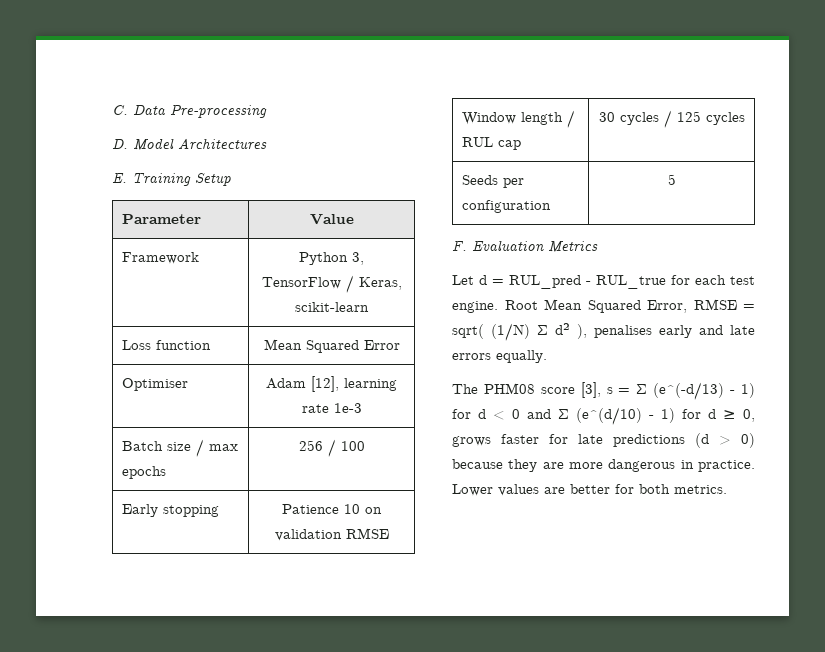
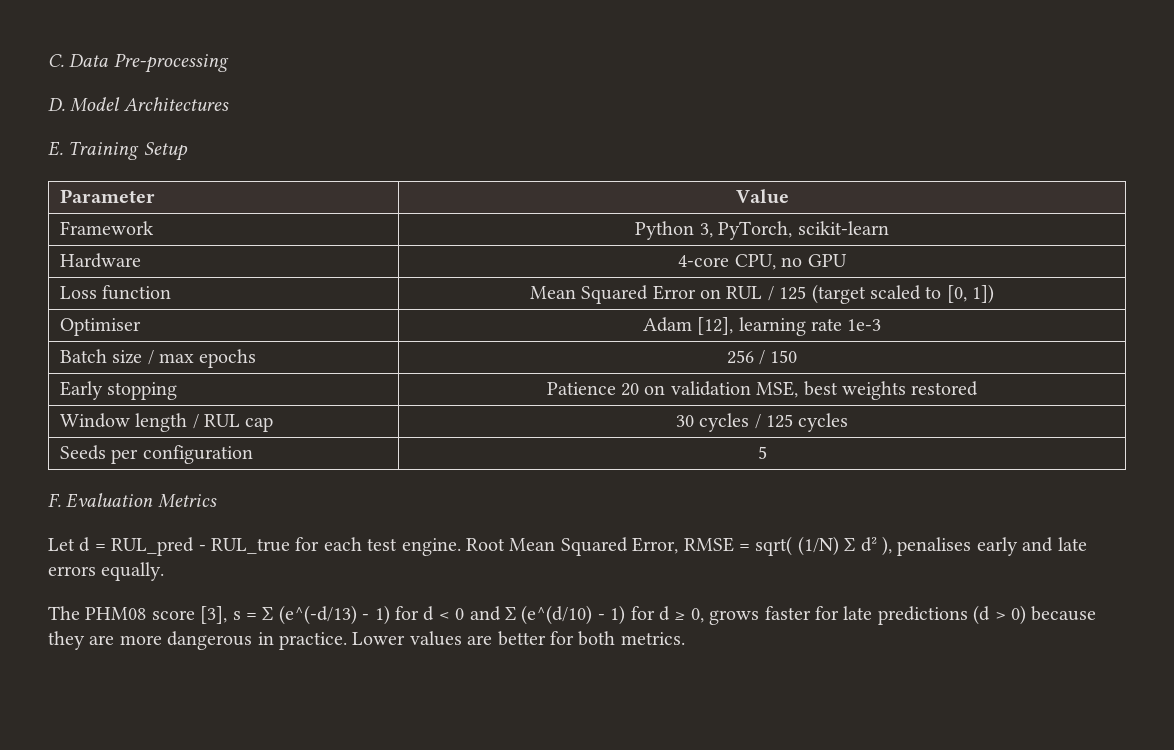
- Framework | Python 3, TensorFlow / Keras, scikit-learn
+ Framework | Python 3, PyTorch, scikit-learn
+ Hardware | 4-core CPU, no GPU
- Loss function | Mean Squared Error
+ Loss function | Mean Squared Error on RUL / 125 (target scaled to [0, 1])
- Batch size / max epochs | 256 / 100
+ Batch size / max epochs | 256 / 150
- Early stopping | Patience 10 on validation RMSE
+ Early stopping | Patience 20 on validation MSE, best weights restored

